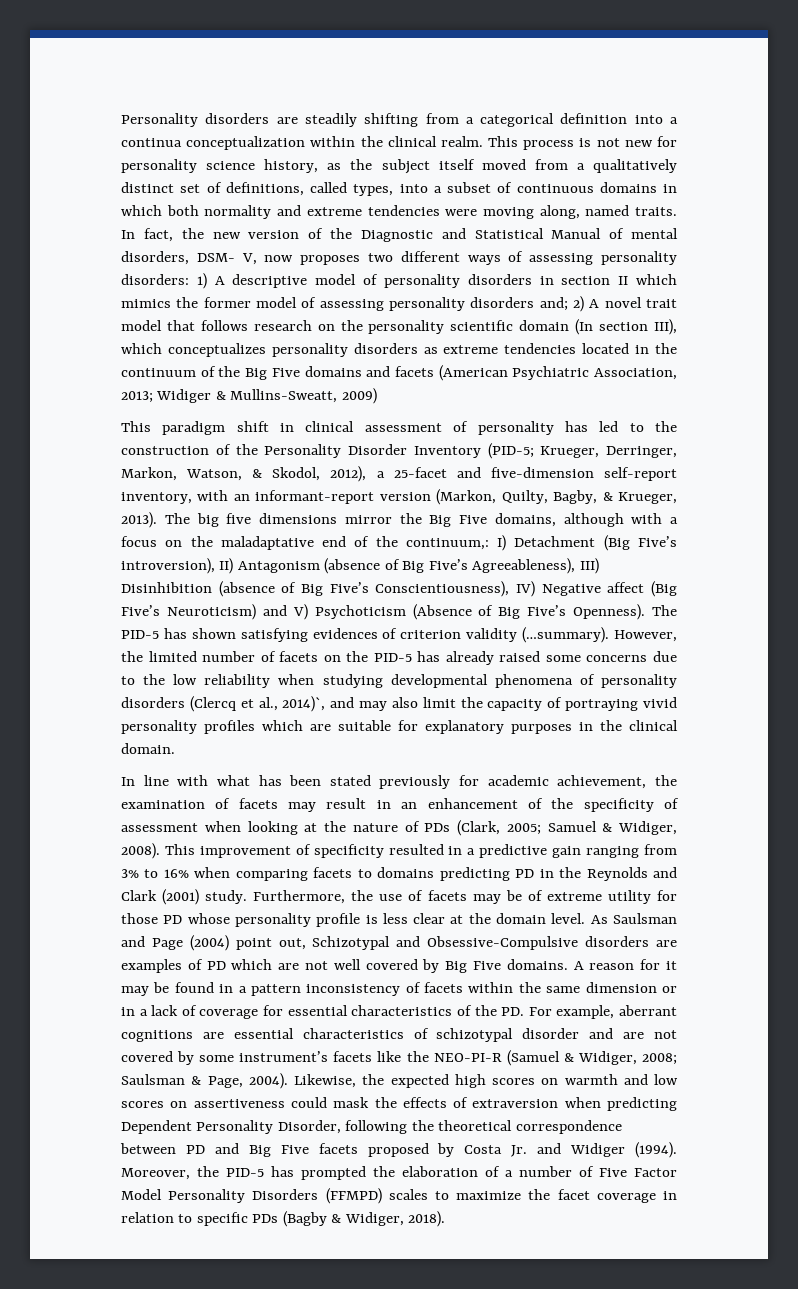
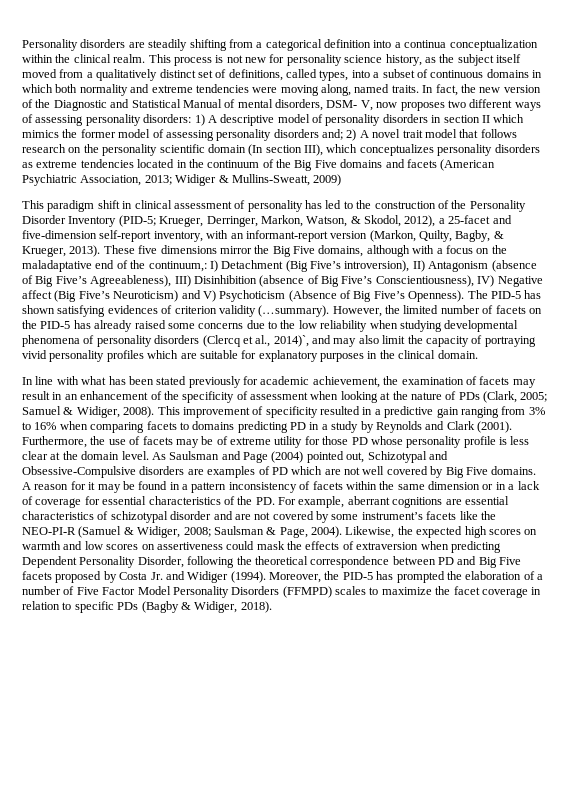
- The big five dimensions mirror the Big Five domains, although with a focus on the maladaptative end of the continuum,: I) Detachment (Big Five’s introversion), II) Antagonism (absence of Big Five’s Agreeableness), III) Disinhibition (absence of Big Five’s Conscientiousness), IV) Negative affect (Big Five’s Neuroticism) and V) Psychoticism (Absence of Big Five’s Openness).
+ These five dimensions mirror the Big Five domains, although with a focus on the maladaptative end of the continuum,: I) Detachment (Big Five’s introversion), II) Antagonism (absence of Big Five’s Agreeableness), III) Disinhibition (absence of Big Five’s Conscientiousness), IV) Negative affect (Big Five’s Neuroticism) and V) Psychoticism (Absence of Big Five’s Openness).
- This improvement of specificity resulted in a predictive gain ranging from 3% to 16% when comparing facets to domains predicting PD in the Reynolds and Clark (2001) study.
+ This improvement of specificity resulted in a predictive gain ranging from 3% to 16% when comparing facets to domains predicting PD in a study by Reynolds and Clark (2001).
- As Saulsman and Page (2004) point out, Schizotypal and Obsessive-Compulsive disorders are examples of PD which are not well covered by Big Five domains.
+ As Saulsman and Page (2004) pointed out, Schizotypal and Obsessive-Compulsive disorders are examples of PD which are not well covered by Big Five domains.

